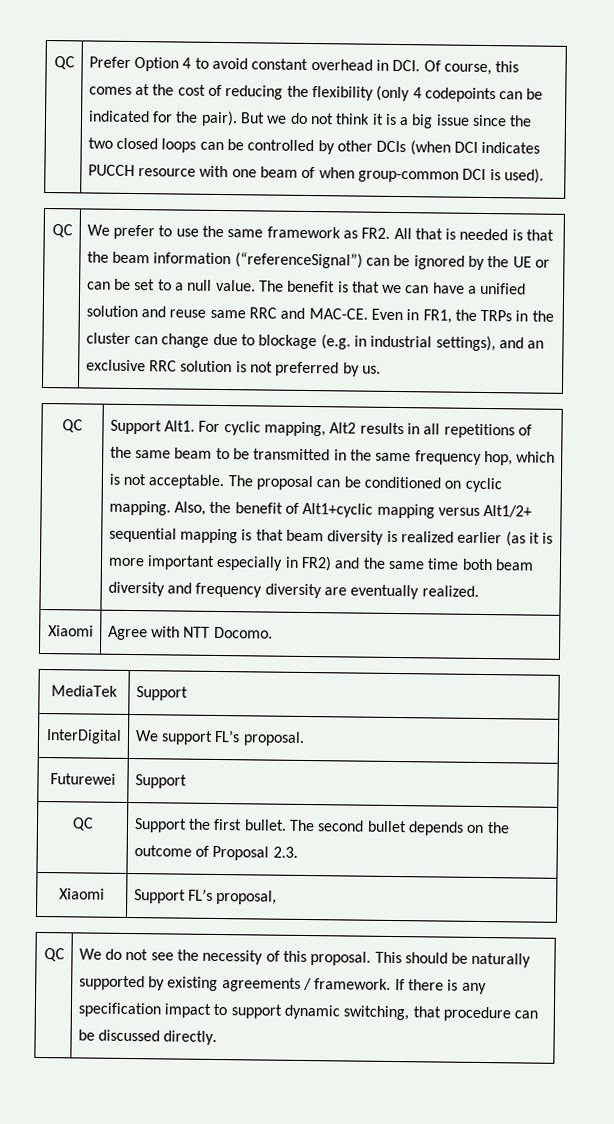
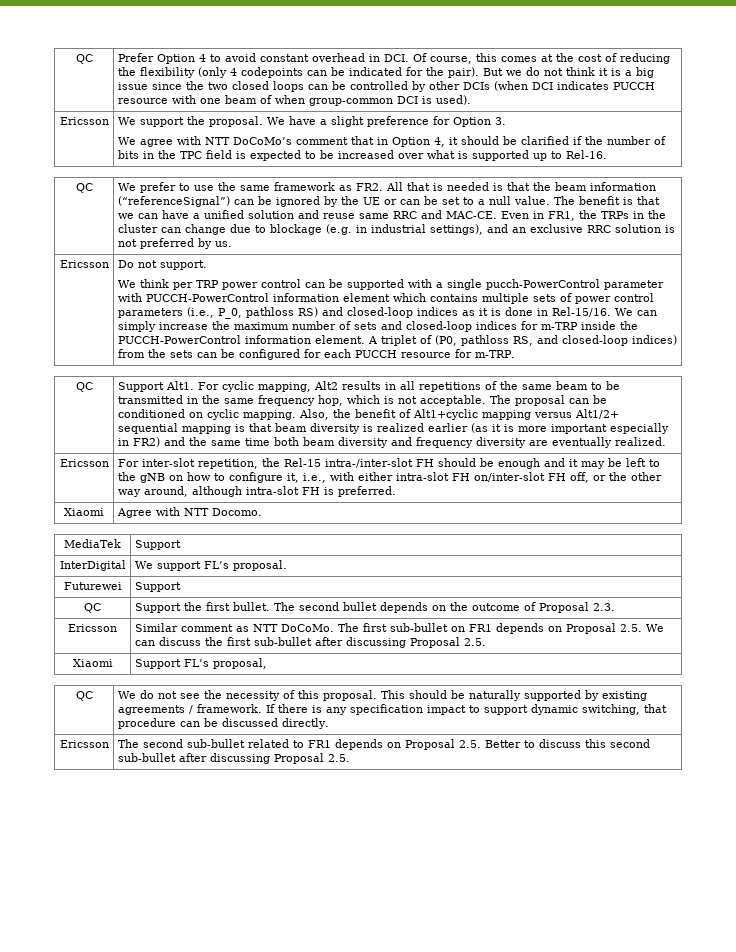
+ Ericsson | We support the proposal. We have a slight preference for Option 3.
+ We agree with NTT DoCoMo’s comment that in Option 4, it should be clarified if the number of bits in the TPC field is expected to be increased over what is supported up to Rel-16.
+ Ericsson | Do not support.
+ We think per TRP power control can be supported with a single pucch-PowerControl parameter with PUCCH-PowerControl information element which contains multiple sets of power control parameters (i.e., P_0, pathloss RS) and closed-loop indices as it is done in Rel-15/16. We can simply increase the maximum number of sets and closed-loop indices for m-TRP inside the PUCCH-PowerControl information element. A triplet of (P0, pathloss RS, and closed-loop indices) from the sets can be configured for each PUCCH resource for m-TRP.
+ Ericsson | For inter-slot repetition, the Rel-15 intra-/inter-slot FH should be enough and it may be left to the gNB on how to configure it, i.e., with either intra-slot FH on/inter-slot FH off, or the other way around, although intra-slot FH is preferred.
+ Ericsson | Similar comment as NTT DoCoMo. The first sub-bullet on FR1 depends on Proposal 2.5. We can discuss the first sub-bullet after discussing Proposal 2.5.
+ Ericsson | The second sub-bullet related to FR1 depends on Proposal 2.5. Better to discuss this second sub-bullet after discussing Proposal 2.5.

